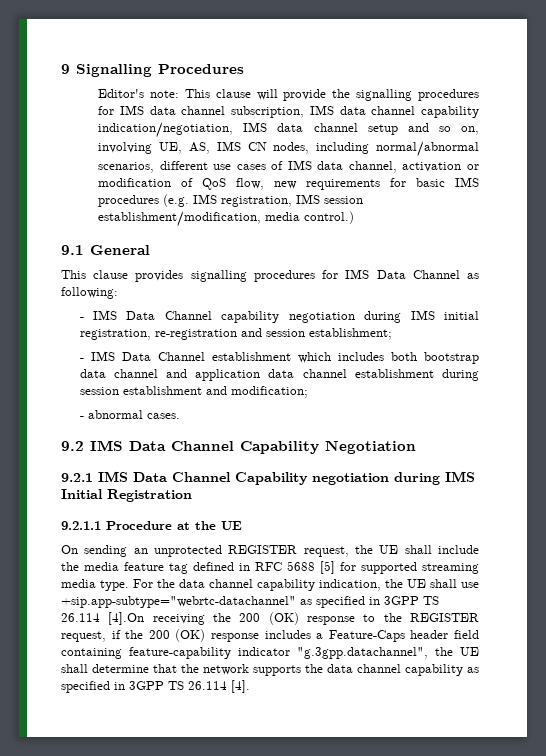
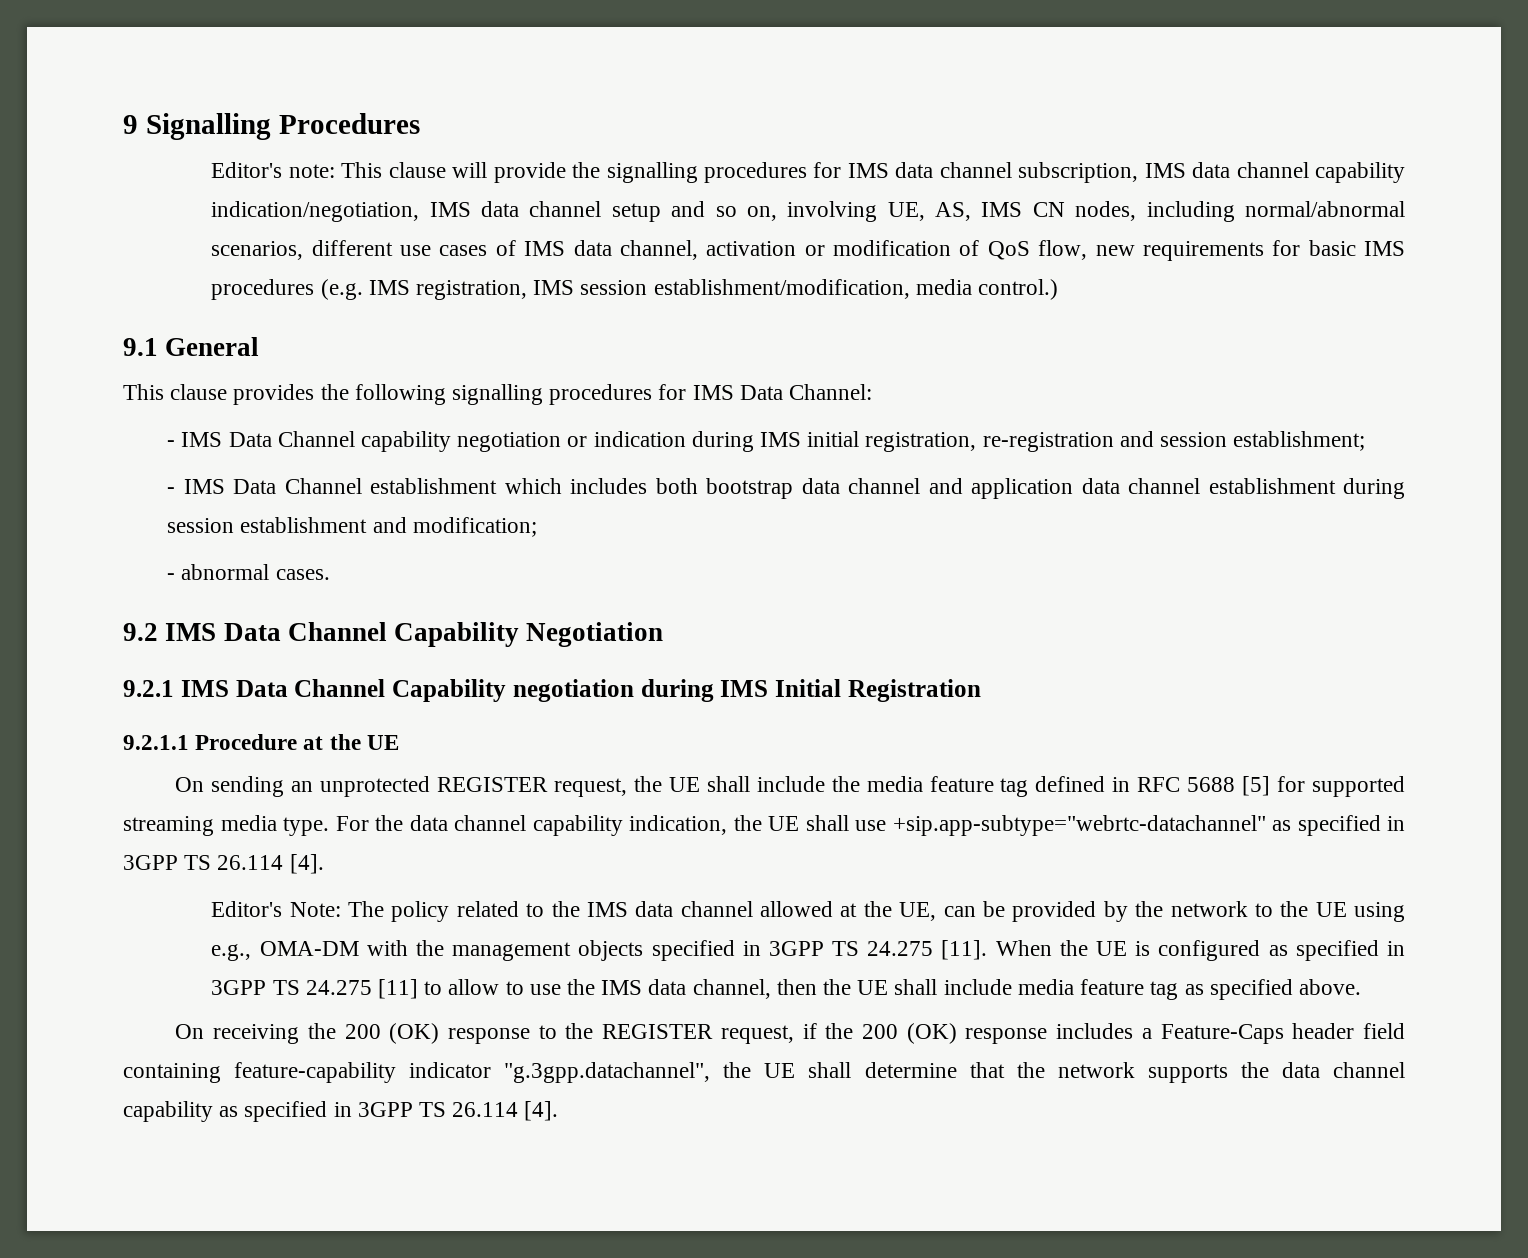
- This clause provides signalling procedures for IMS Data Channel as following:
+ This clause provides the following signalling procedures for IMS Data Channel:
- - IMS Data Channel capability negotiation during IMS initial registration, re-registration and session establishment;
+ - IMS Data Channel capability negotiation or indication during IMS initial registration, re-registration and session establishment;
- For the data channel capability indication, the UE shall use +sip.app-subtype="webrtc-datachannel" as specified in 3GPP TS 26.114 [4].On receiving the 200 (OK) response to the REGISTER request, if the 200 (OK) response includes a Feature-Caps header field containing feature-capability indicator "g.3gpp.datachannel", the UE shall determine that the network supports the data channel capability as specified in 3GPP TS 26.114 [4].
+ For the data channel capability indication, the UE shall use +sip.app-subtype="webrtc-datachannel" as specified in 3GPP TS 26.114 [4].
+ Editor's Note: The policy related to the IMS data channel allowed at the UE, can be provided by the network to the UE using e.g., OMA-DM with the management objects specified in 3GPP TS 24.275 [11]. When the UE is configured as specified in 3GPP TS 24.275 [11] to allow to use the IMS data channel, then the UE shall include media feature tag as specified above.
+ On receiving the 200 (OK) response to the REGISTER request, if the 200 (OK) response includes a Feature-Caps header field containing feature-capability indicator "g.3gpp.datachannel", the UE shall determine that the network supports the data channel capability as specified in 3GPP TS 26.114 [4].

